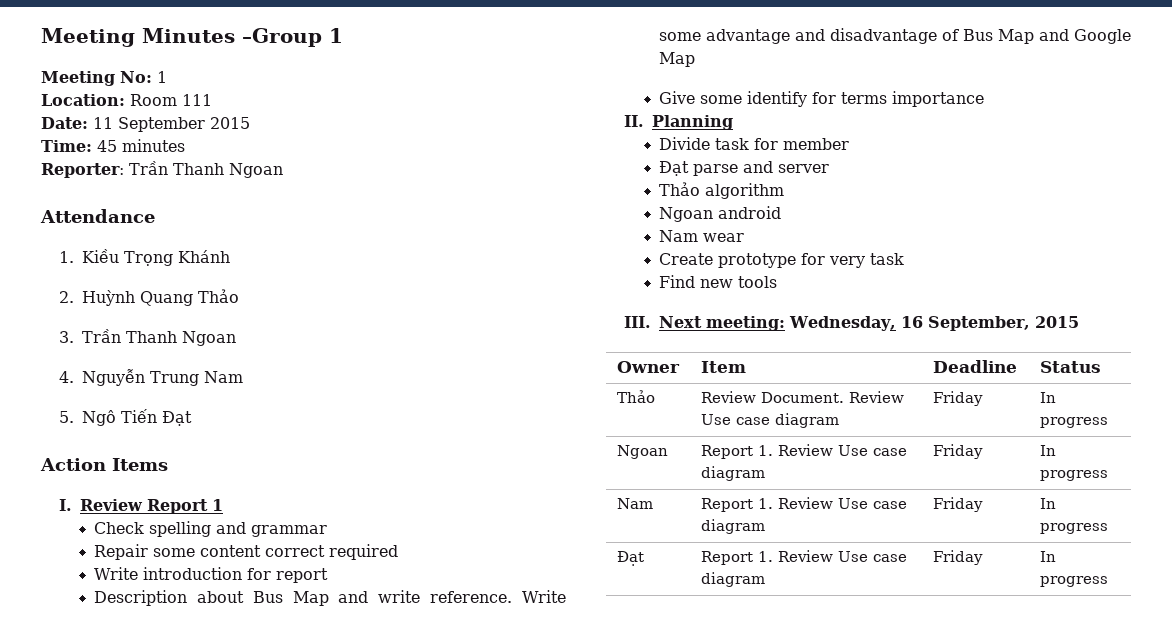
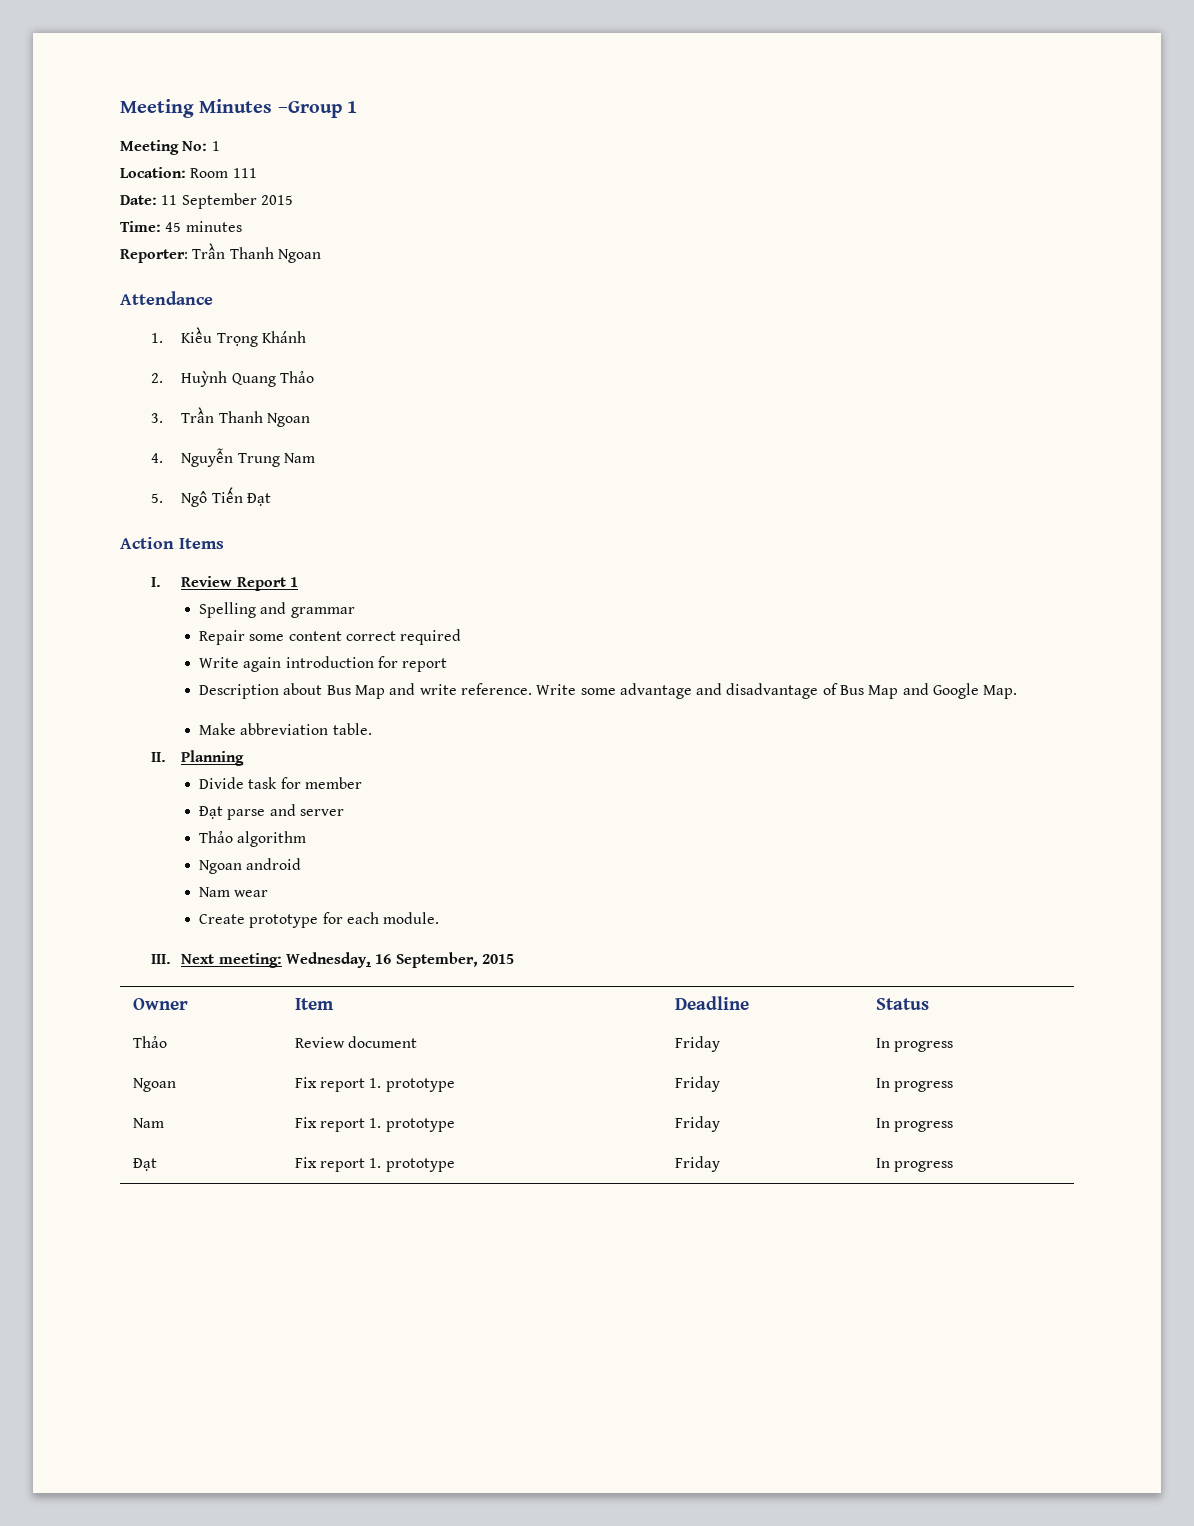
- Check spelling and grammar
+ Spelling and grammar
- Write introduction for report
+ Write again introduction for report
- Write some advantage and disadvantage of Bus Map and Google Map
- Give some identify for terms importance
+ Write some advantage and disadvantage of Bus Map and Google Map.
+ Make abbreviation table.
- Create prototype for very task
- Find new tools
+ Create prototype for each module.
- Thảo | Review Document. Review Use case diagram | Friday | In progress
+ Thảo | Review document | Friday | In progress
- Ngoan | Report 1. Review Use case diagram | Friday | In progress
- Nam | Report 1. Review Use case diagram | Friday | In progress
- Đạt | Report 1. Review Use case diagram | Friday | In progress
+ Ngoan | Fix report 1. prototype | Friday | In progress
+ Nam | Fix report 1. prototype | Friday | In progress
+ Đạt | Fix report 1. prototype | Friday | In progress

